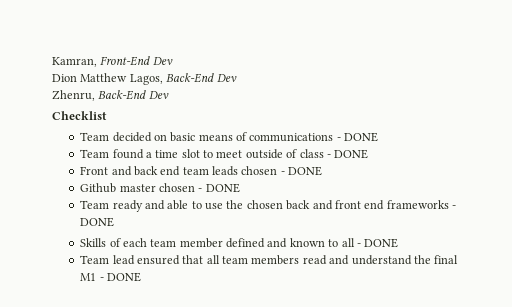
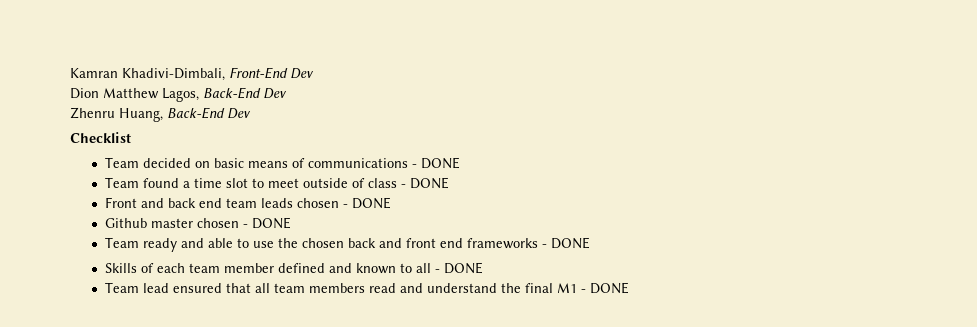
- Kamran, Front-End Dev
+ Kamran Khadivi-Dimbali, Front-End Dev
- Zhenru, Back-End Dev
+ Zhenru Huang, Back-End Dev

